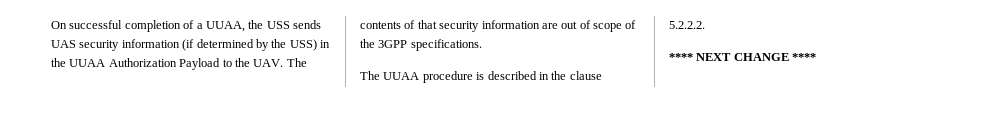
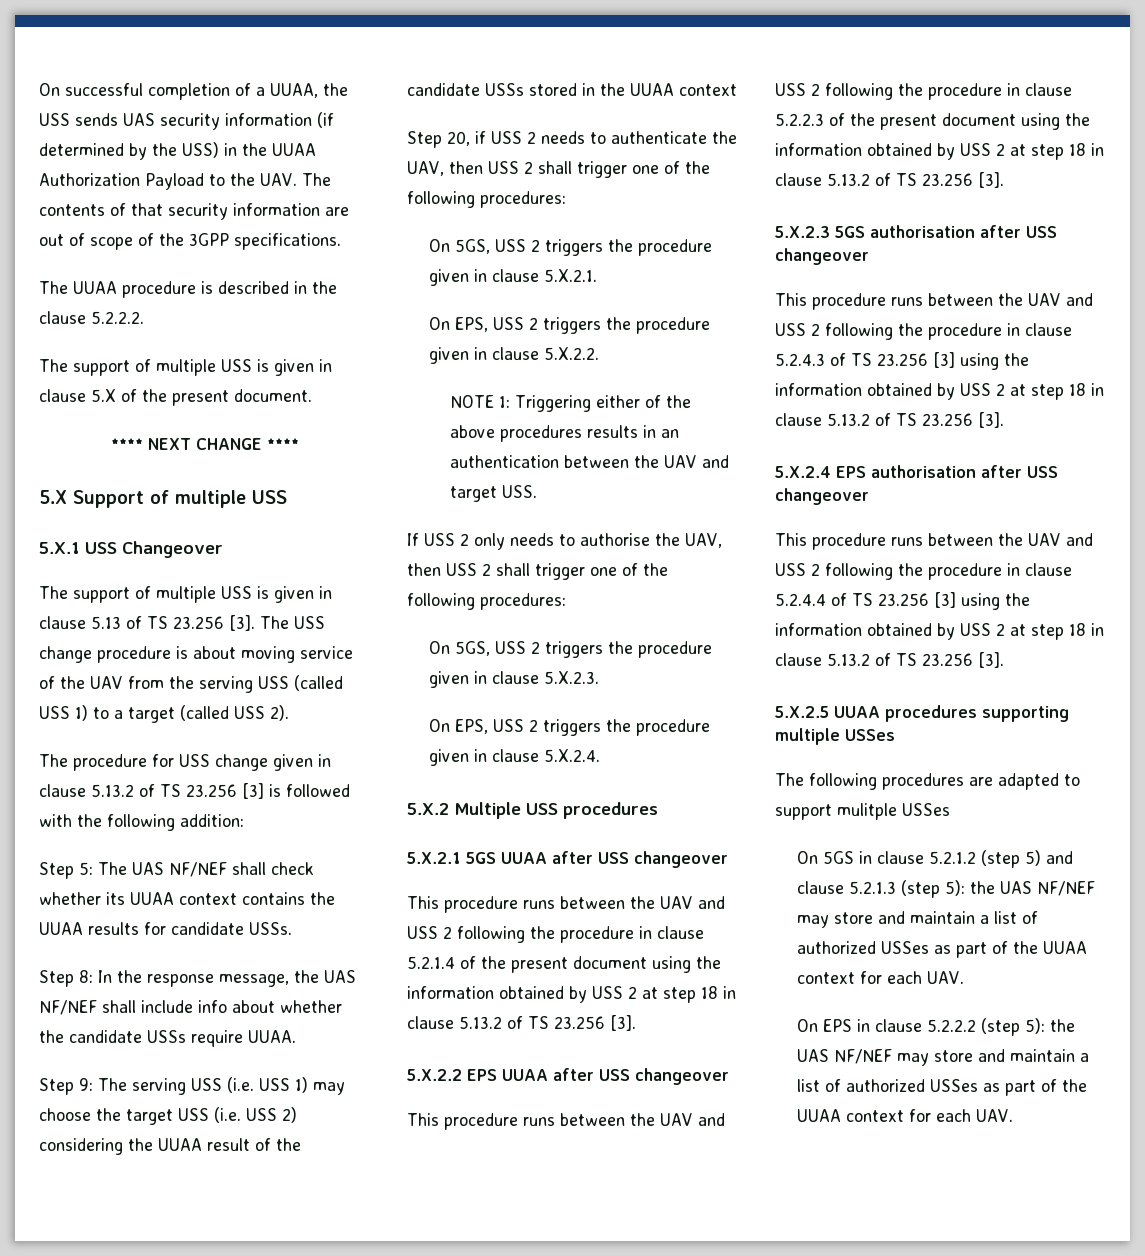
+ The support of multiple USS is given in clause 5.X of the present document.
  **** NEXT CHANGE ****
+ 5.X Support of multiple USS
+ 5.X.1 USS Changeover
+ The support of multiple USS is given in clause 5.13 of TS 23.256 [3]. The USS change procedure is about moving service of the UAV from the serving USS (called USS 1) to a target (called USS 2).
+ The procedure for USS change given in clause 5.13.2 of TS 23.256 [3] is followed with the following addition:
+ Step 5: The UAS NF/NEF shall check whether its UUAA context contains the UUAA results for candidate USSs.
+ Step 8: In the response message, the UAS NF/NEF shall include info about whether the candidate USSs require UUAA.
+ Step 9: The serving USS (i.e. USS 1) may choose the target USS (i.e. USS 2) considering the UUAA result of the candidate USSs stored in the UUAA context
+ Step 20, if USS 2 needs to authenticate the UAV, then USS 2 shall trigger one of the following procedures:
+ On 5GS, USS 2 triggers the procedure given in clause 5.X.2.1.
+ On EPS, USS 2 triggers the procedure given in clause 5.X.2.2.
+ NOTE 1: Triggering either of the above procedures results in an authentication between the UAV and target USS.
+ If USS 2 only needs to authorise the UAV, then USS 2 shall trigger one of the following procedures:
+ On 5GS, USS 2 triggers the procedure given in clause 5.X.2.3.
+ On EPS, USS 2 triggers the procedure given in clause 5.X.2.4.
+ 5.X.2 Multiple USS procedures
+ 5.X.2.1 5GS UUAA after USS changeover
+ This procedure runs between the UAV and USS 2 following the procedure in clause 5.2.1.4 of the present document using the information obtained by USS 2 at step 18 in clause 5.13.2 of TS 23.256 [3].
+ 5.X.2.2 EPS UUAA after USS changeover
+ This procedure runs between the UAV and USS 2 following the procedure in clause 5.2.2.3 of the present document using the information obtained by USS 2 at step 18 in clause 5.13.2 of TS 23.256 [3].
+ 5.X.2.3 5GS authorisation after USS changeover
+ This procedure runs between the UAV and USS 2 following the procedure in clause 5.2.4.3 of TS 23.256 [3] using the information obtained by USS 2 at step 18 in clause 5.13.2 of TS 23.256 [3].
+ 5.X.2.4 EPS authorisation after USS changeover
+ This procedure runs between the UAV and USS 2 following the procedure in clause 5.2.4.4 of TS 23.256 [3] using the information obtained by USS 2 at step 18 in clause 5.13.2 of TS 23.256 [3].
+ 5.X.2.5 UUAA procedures supporting multiple USSes
+ The following procedures are adapted to support mulitple USSes
+ On 5GS in clause 5.2.1.2 (step 5) and clause 5.2.1.3 (step 5): the UAS NF/NEF may store and maintain a list of authorized USSes as part of the UUAA context for each UAV.
+ On EPS in clause 5.2.2.2 (step 5): the UAS NF/NEF may store and maintain a list of authorized USSes as part of the UUAA context for each UAV.

